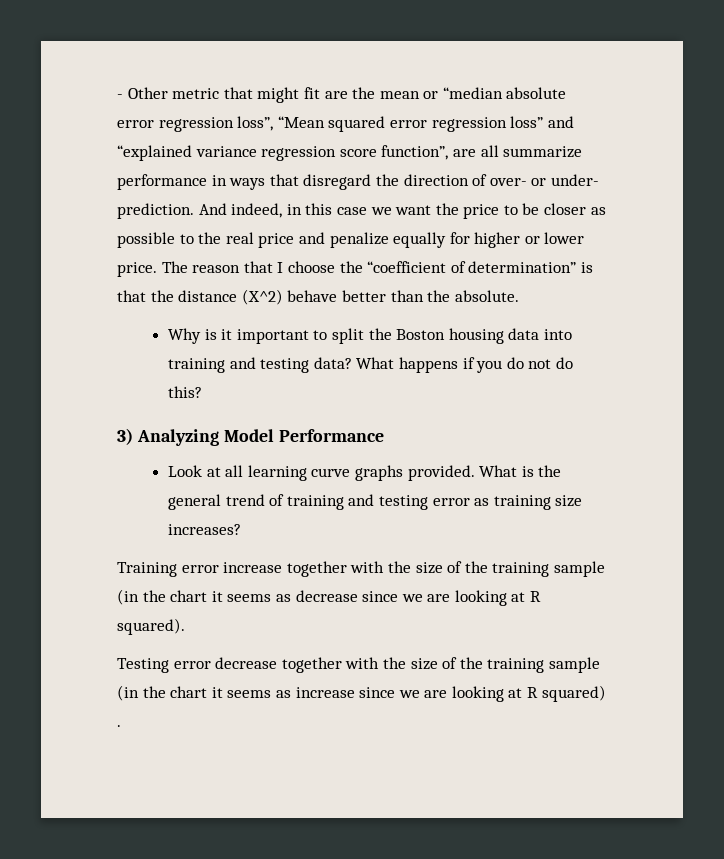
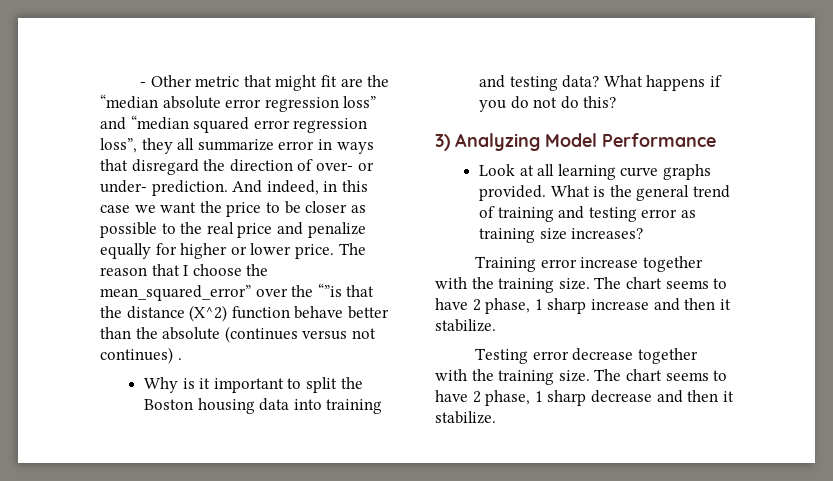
- - Other metric that might fit are the mean or “median absolute error regression loss”, “Mean squared error regression loss” and “explained variance regression score function”, are all summarize performance in ways that disregard the direction of over- or under- prediction.
+ - Other metric that might fit are the “median absolute error regression loss” and “median squared error regression loss”, they all summarize error in ways that disregard the direction of over- or under- prediction.
- The reason that I choose the “coefficient of determination” is that the distance (X^2) behave better than the absolute.
+ The reason that I choose the mean_squared_error” over the “”is that the distance (X^2) function behave better than the absolute (continues versus not continues) .
- Training error increase together with the size of the training sample (in the chart it seems as decrease since we are looking at R squared).
+ Training error increase together with the training size. The chart seems to have 2 phase, 1 sharp increase and then it stabilize.
- Testing error decrease together with the size of the training sample (in the chart it seems as increase since we are looking at R squared) .
+ Testing error decrease together with the training size. The chart seems to have 2 phase, 1 sharp decrease and then it stabilize.

